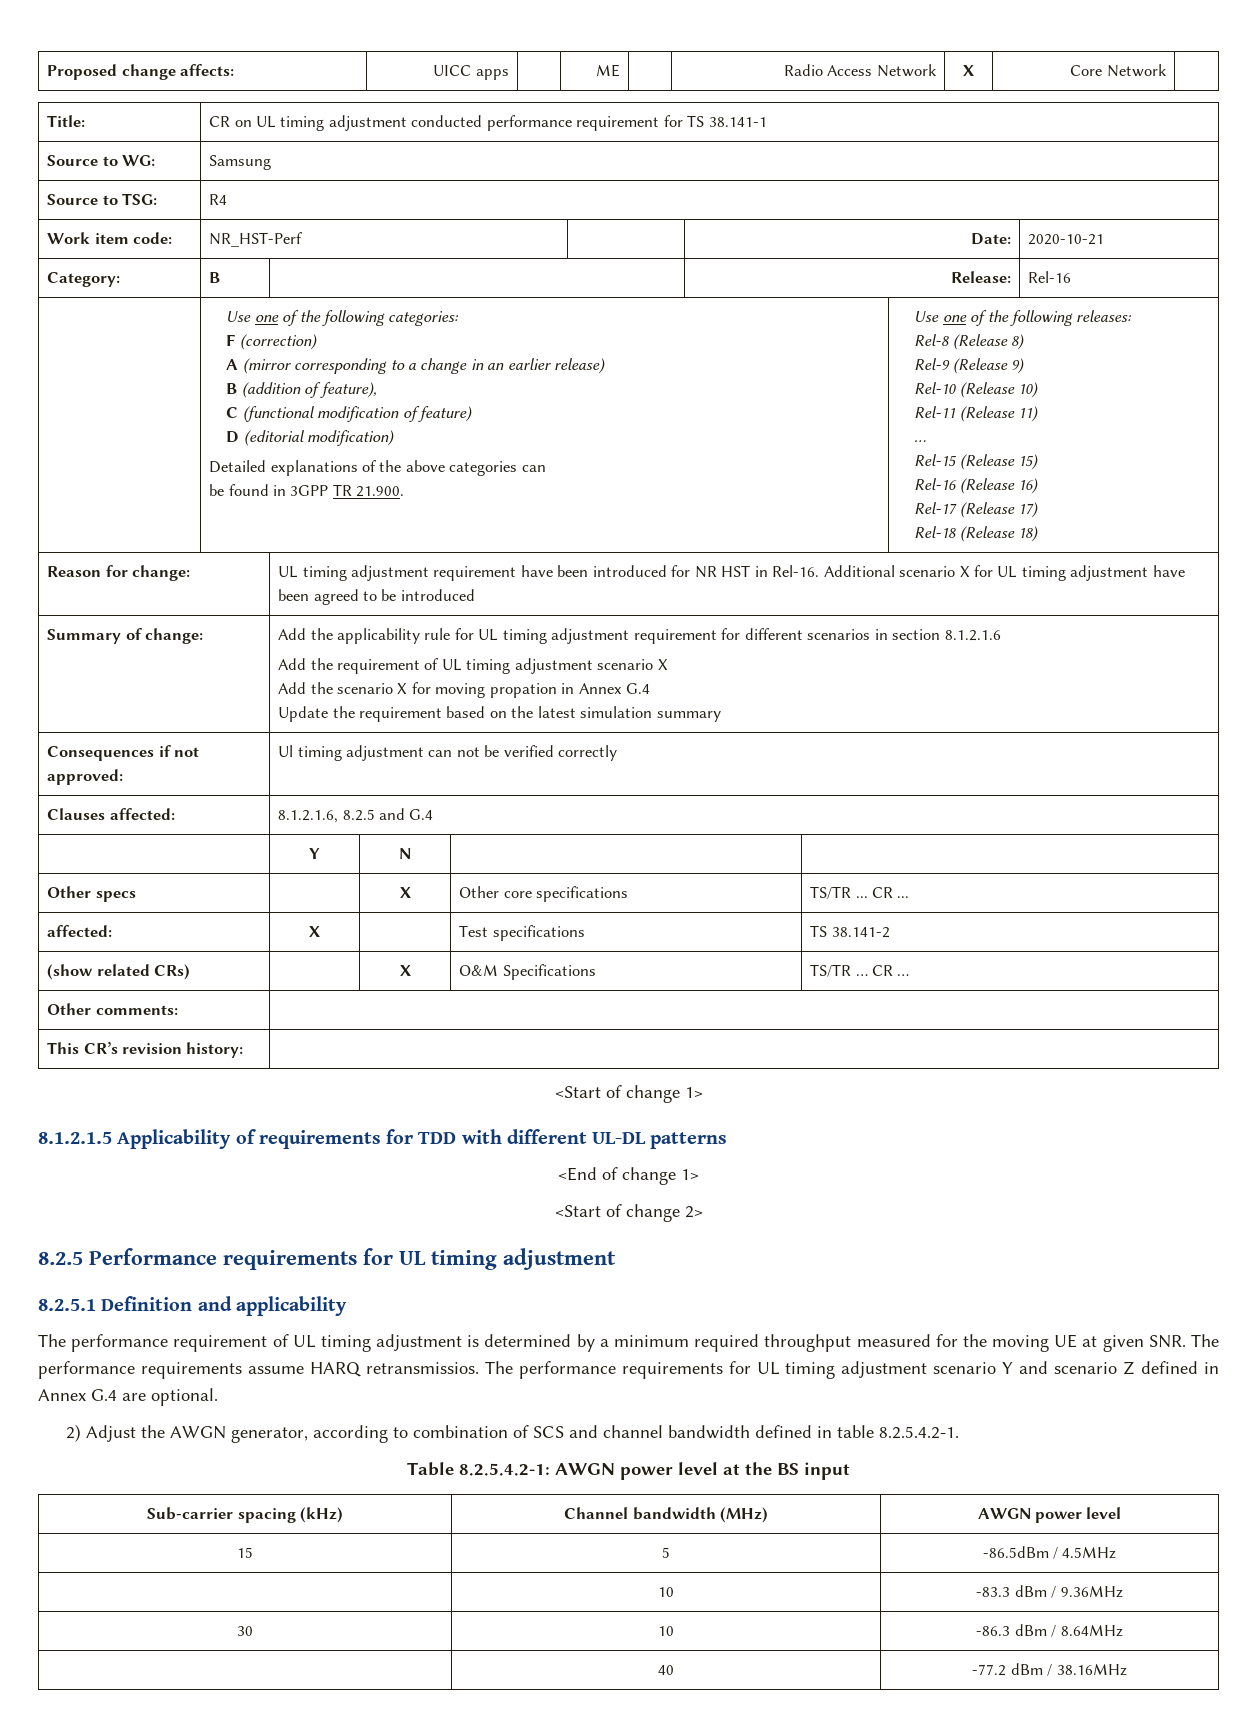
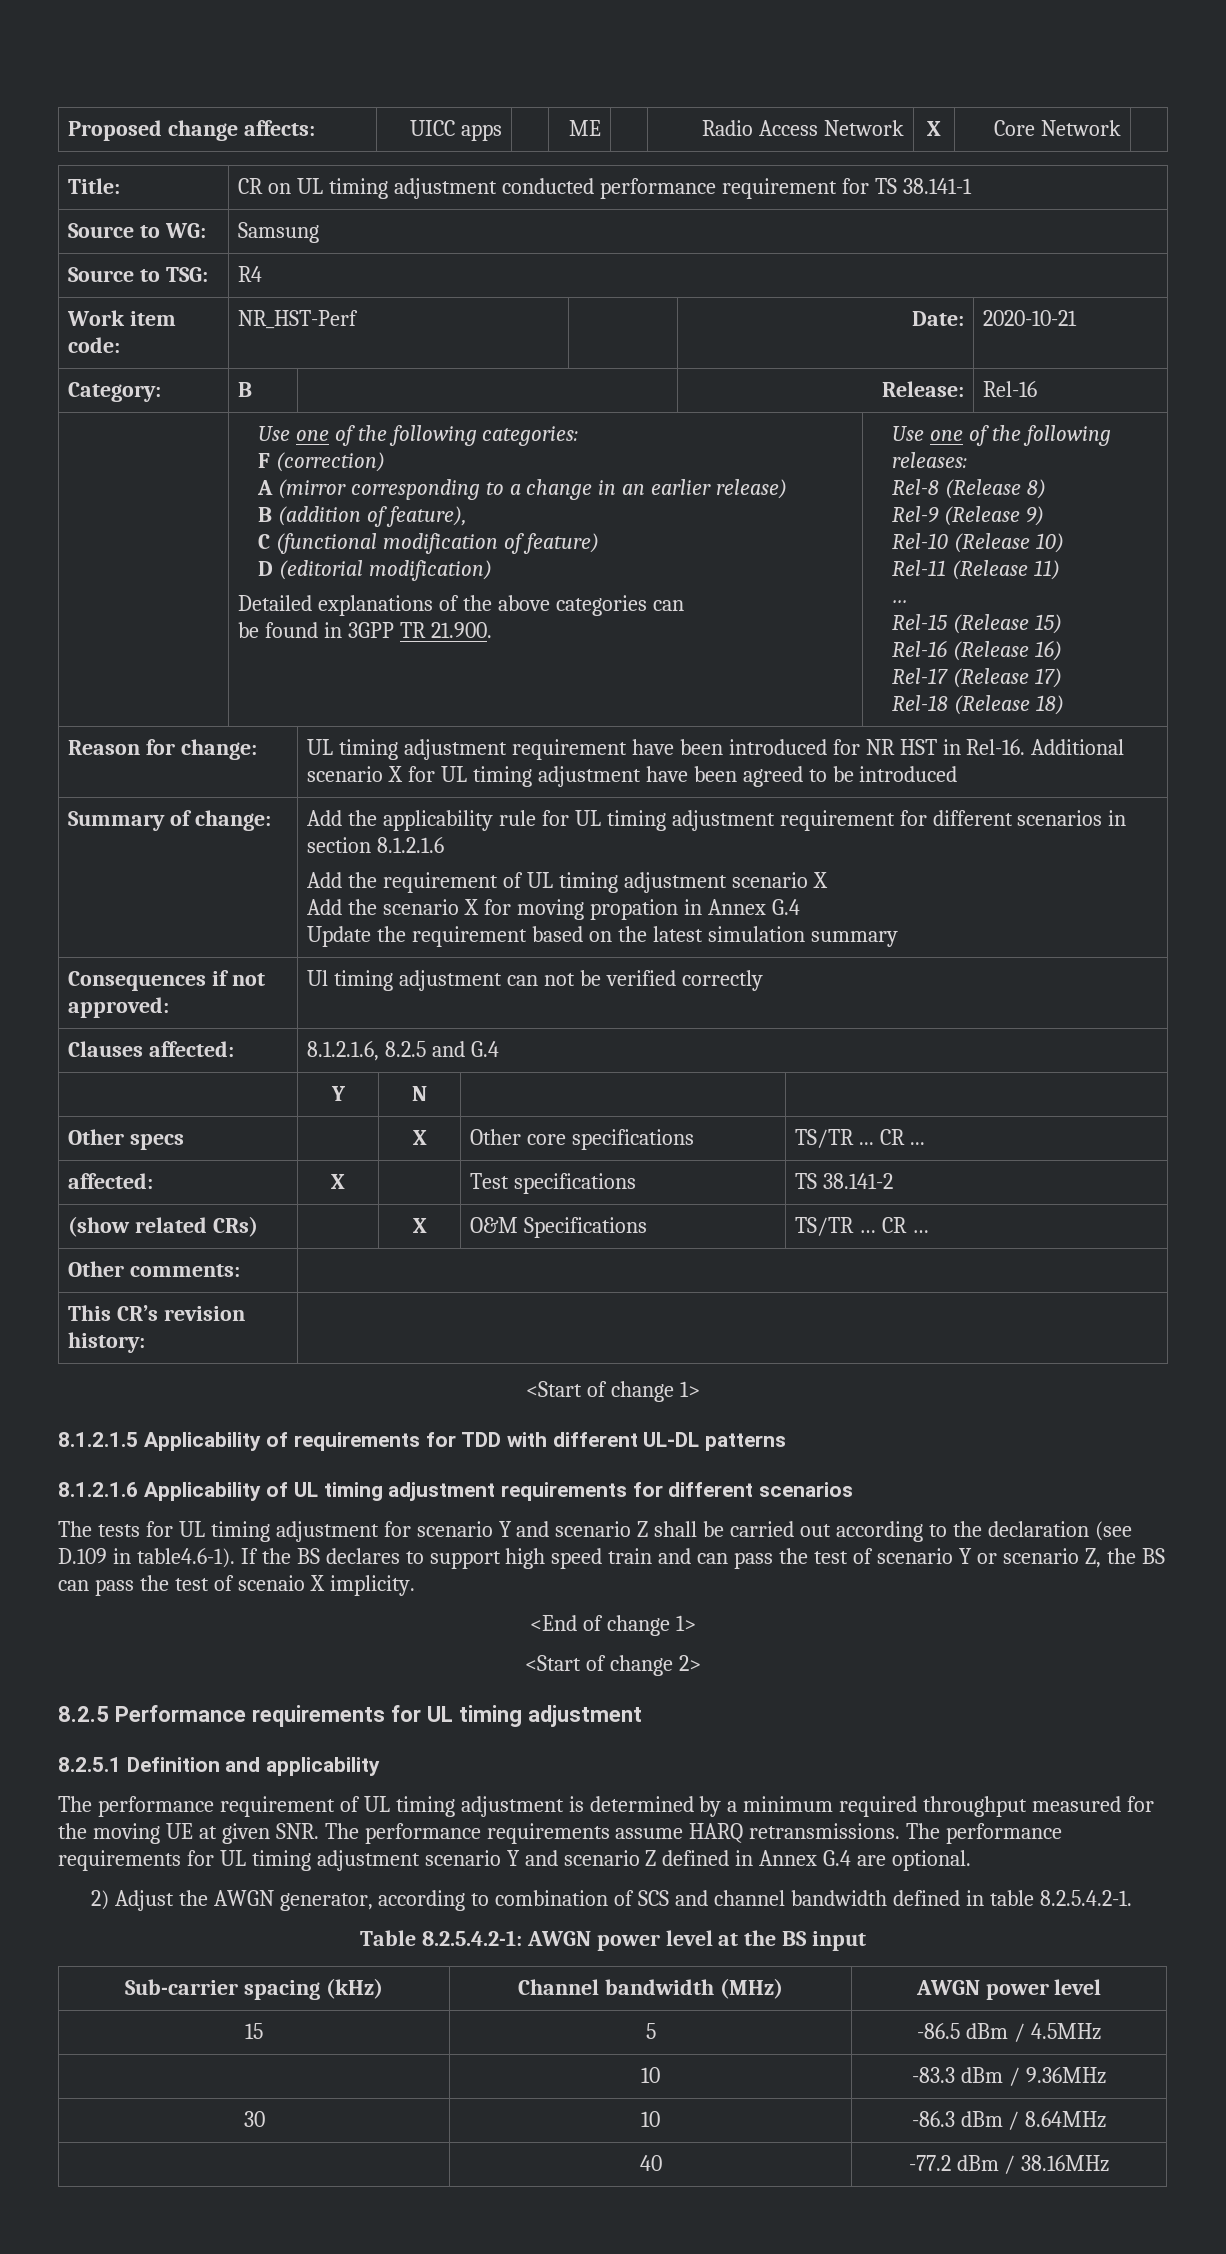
+ 8.1.2.1.6 Applicability of UL timing adjustment requirements for different scenarios
+ The tests for UL timing adjustment for scenario Y and scenario Z shall be carried out according to the declaration (see D.109 in table4.6-1). If the BS declares to support high speed train and can pass the test of scenario Y or scenario Z, the BS can pass the test of scenaio X implicity.
- The performance requirement of UL timing adjustment is determined by a minimum required throughput measured for the moving UE at given SNR. The performance requirements assume HARQ retransmissios.
+ The performance requirement of UL timing adjustment is determined by a minimum required throughput measured for the moving UE at given SNR. The performance requirements assume HARQ retransmissions.
- 15 | 5 | -86.5dBm / 4.5MHz
+ 15 | 5 | -86.5 dBm / 4.5MHz

